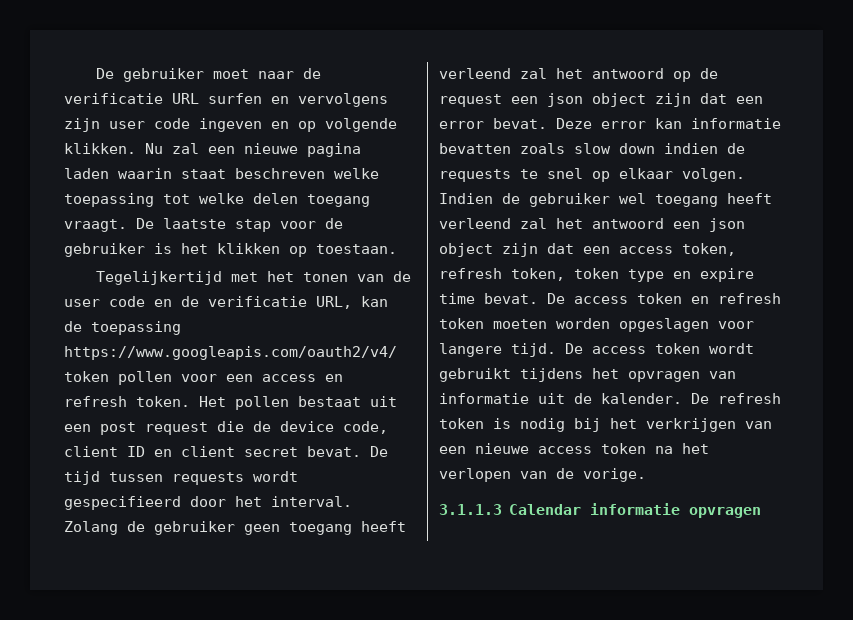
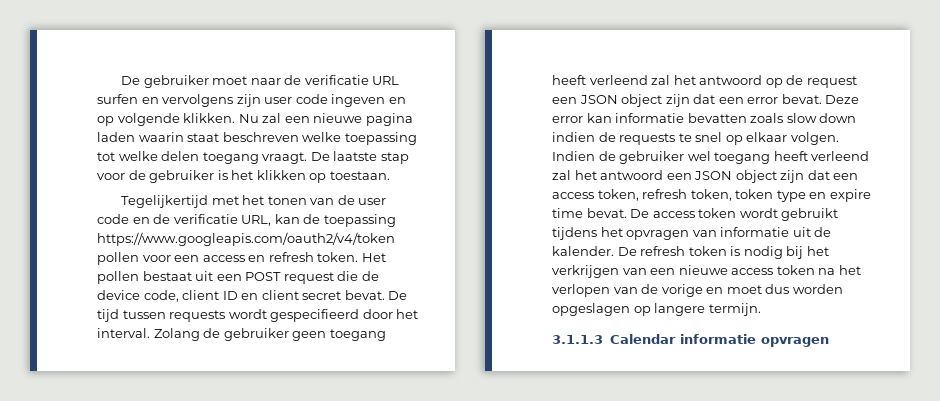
- Het pollen bestaat uit een post request die de device code, client ID en client secret bevat.
+ Het pollen bestaat uit een POST request die de device code, client ID en client secret bevat.
- Zolang de gebruiker geen toegang heeft verleend zal het antwoord op de request een json object zijn dat een error bevat.
+ Zolang de gebruiker geen toegang heeft verleend zal het antwoord op de request een JSON object zijn dat een error bevat.
- Indien de gebruiker wel toegang heeft verleend zal het antwoord een json object zijn dat een access token, refresh token, token type en expire time bevat.
+ Indien de gebruiker wel toegang heeft verleend zal het antwoord een JSON object zijn dat een access token, refresh token, token type en expire time bevat.
- De access token en refresh token moeten worden opgeslagen voor langere tijd. De access token wordt gebruikt tijdens het opvragen van informatie uit de kalender.
+ De access token wordt gebruikt tijdens het opvragen van informatie uit de kalender.
- De refresh token is nodig bij het verkrijgen van een nieuwe access token na het verlopen van de vorige.
+ De refresh token is nodig bij het verkrijgen van een nieuwe access token na het verlopen van de vorige en moet dus worden opgeslagen op langere termijn.

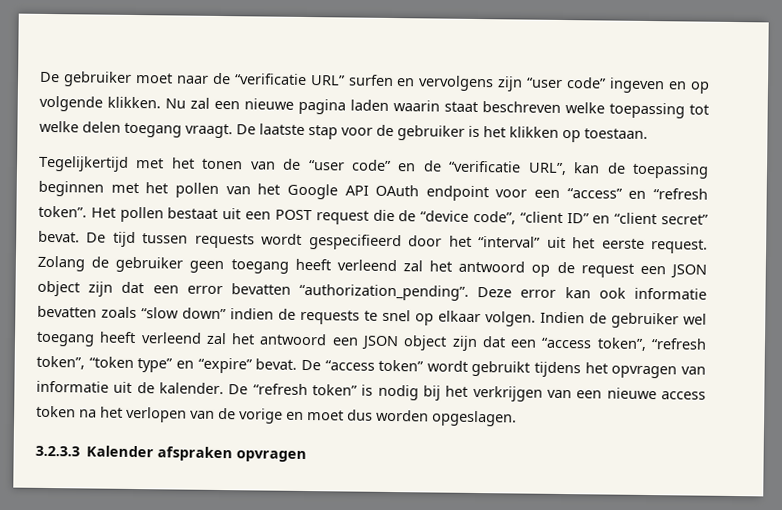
- De gebruiker moet naar de verificatie URL surfen en vervolgens zijn user code ingeven en op volgende klikken.
+ De gebruiker moet naar de “verificatie URL” surfen en vervolgens zijn “user code” ingeven en op volgende klikken.
- Tegelijkertijd met het tonen van de user code en de verificatie URL, kan de toepassing https://www.googleapis.com/oauth2/v4/token pollen voor een access en refresh token.
+ Tegelijkertijd met het tonen van de “user code” en de “verificatie URL”, kan de toepassing beginnen met het pollen van het Google API OAuth endpoint voor een “access” en “refresh token”.
- Het pollen bestaat uit een POST request die de device code, client ID en client secret bevat.
+ Het pollen bestaat uit een POST request die de “device code”, “client ID” en “client secret” bevat.
- De tijd tussen requests wordt gespecifieerd door het interval.
+ De tijd tussen requests wordt gespecifieerd door het “interval” uit het eerste request.
- Zolang de gebruiker geen toegang heeft verleend zal het antwoord op de request een JSON object zijn dat een error bevat.
+ Zolang de gebruiker geen toegang heeft verleend zal het antwoord op de request een JSON object zijn dat een error bevatten “authorization_pending”.
- Deze error kan informatie bevatten zoals slow down indien de requests te snel op elkaar volgen.
+ Deze error kan ook informatie bevatten zoals “slow down” indien de requests te snel op elkaar volgen.
- Indien de gebruiker wel toegang heeft verleend zal het antwoord een JSON object zijn dat een access token, refresh token, token type en expire time bevat. De access token wordt gebruikt tijdens het opvragen van informatie uit de kalender.
+ Indien de gebruiker wel toegang heeft verleend zal het antwoord een JSON object zijn dat een “access token”, “refresh token”, “token type” en “expire” bevat. De “access token” wordt gebruikt tijdens het opvragen van informatie uit de kalender.
- De refresh token is nodig bij het verkrijgen van een nieuwe access token na het verlopen van de vorige en moet dus worden opgeslagen op langere termijn.
- 3.1.1.3 Calendar informatie opvragen
+ De “refresh token” is nodig bij het verkrijgen van een nieuwe access token na het verlopen van de vorige en moet dus worden opgeslagen.
+ 3.2.3.3 Kalender afspraken opvragen

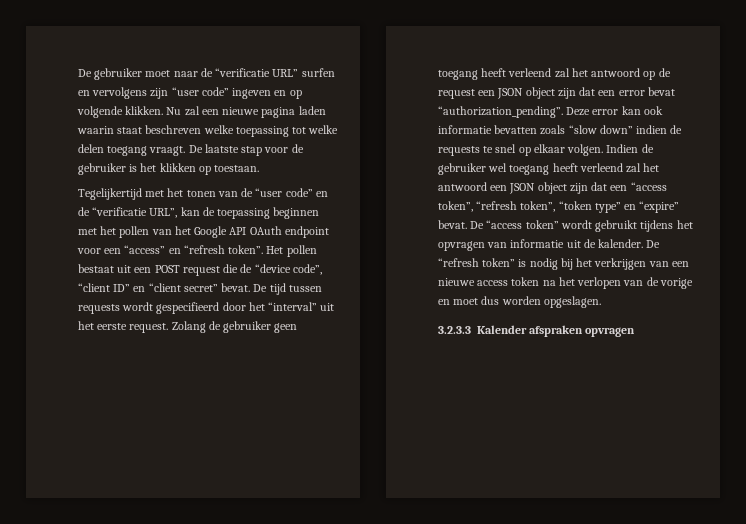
- Zolang de gebruiker geen toegang heeft verleend zal het antwoord op de request een JSON object zijn dat een error bevatten “authorization_pending”.
+ Zolang de gebruiker geen toegang heeft verleend zal het antwoord op de request een JSON object zijn dat een error bevat “authorization_pending”.

